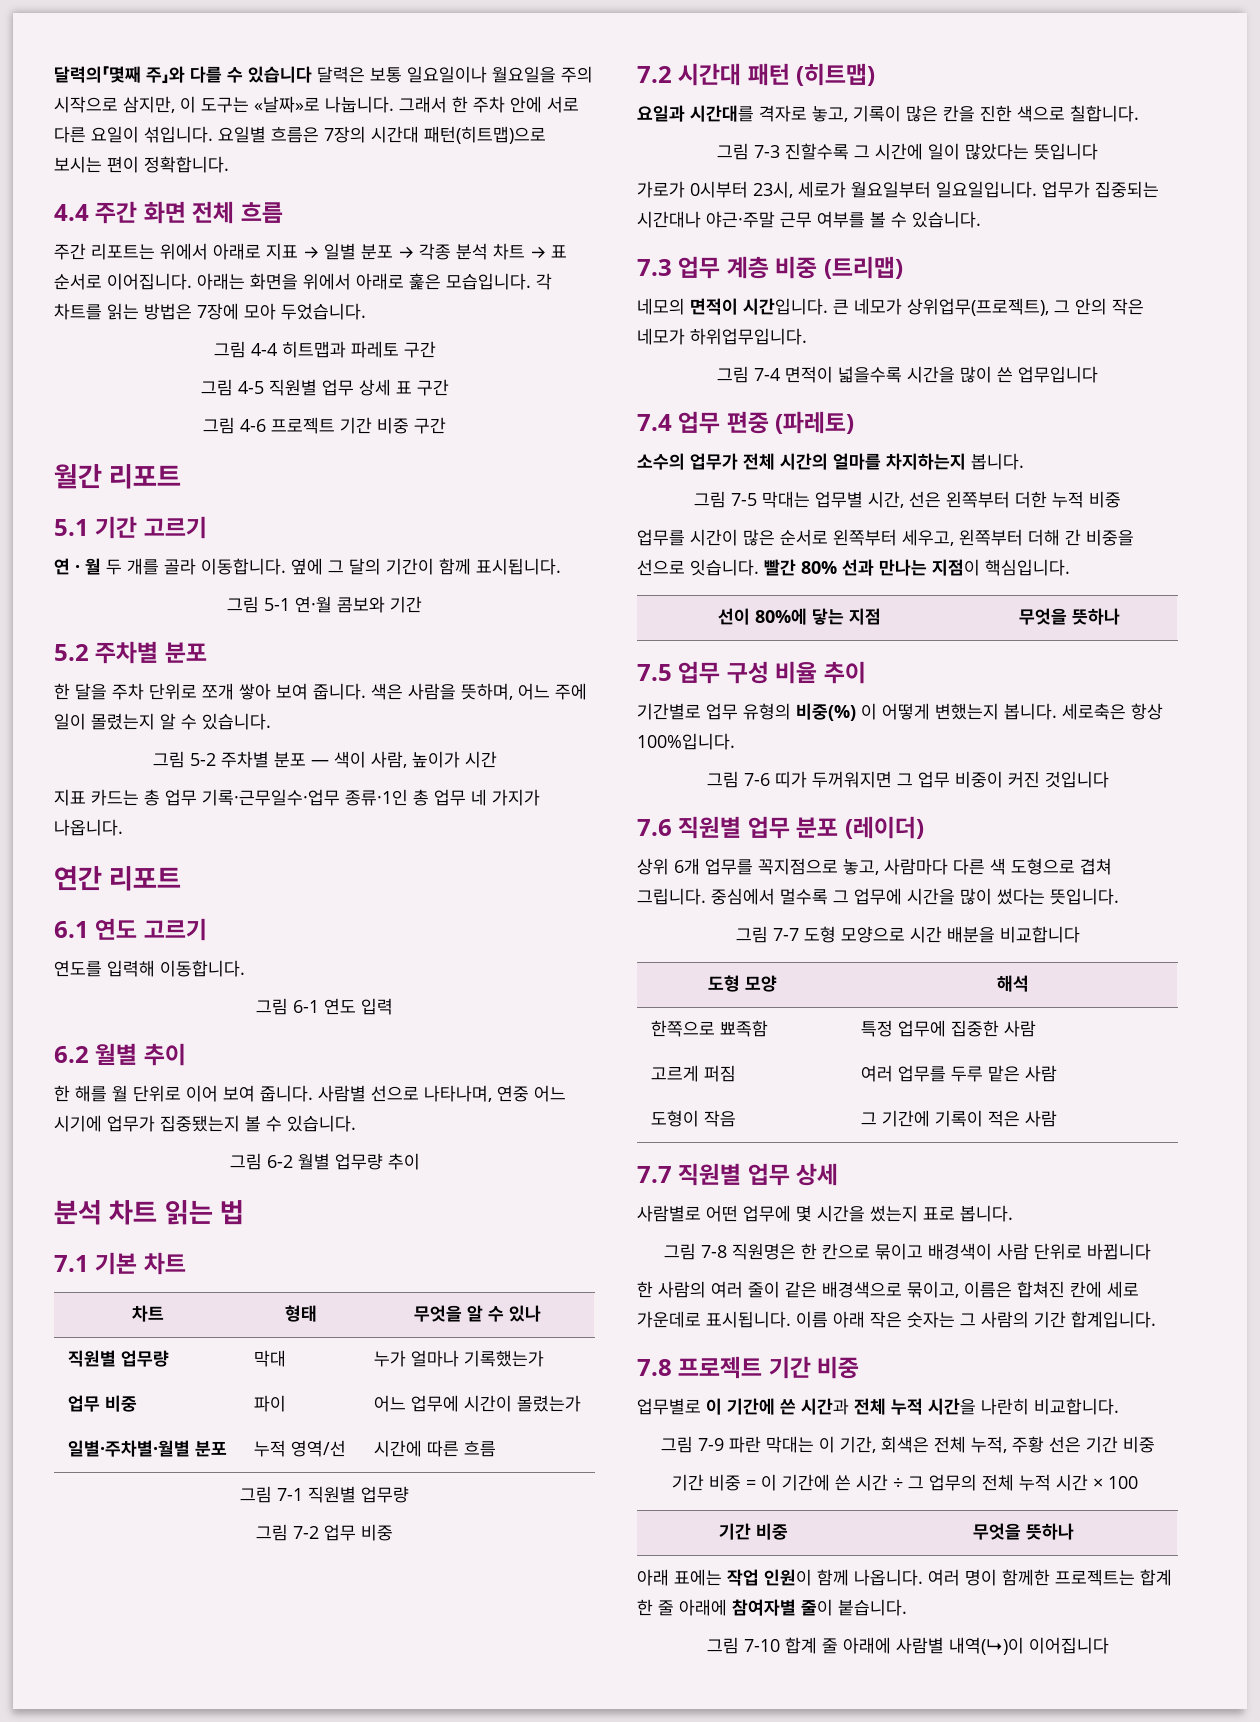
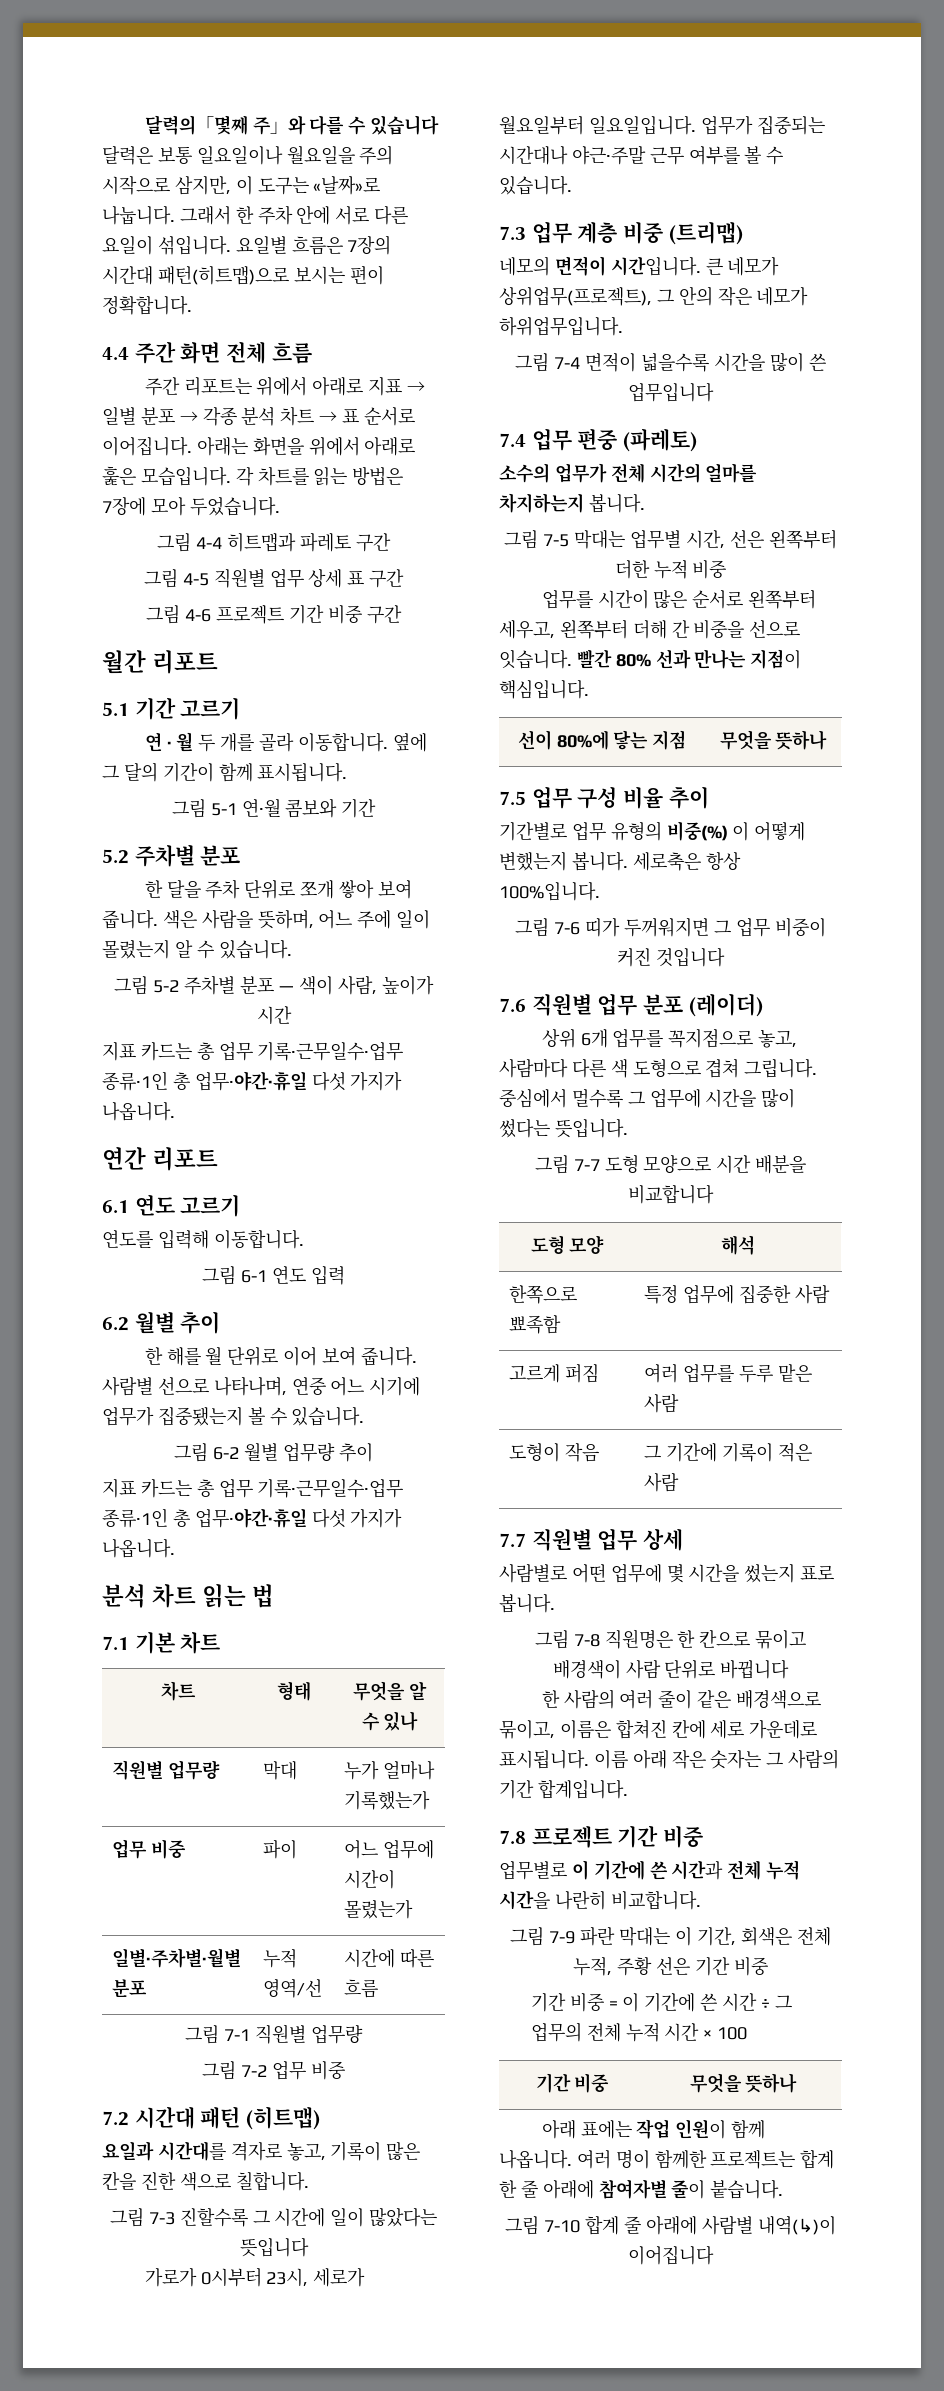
  그림 5-2 주차별 분포 — 색이 사람, 높이가 시간
- 지표 카드는 총 업무 기록·근무일수·업무 종류·1인 총 업무 네 가지가 나옵니다.
+ 지표 카드는 총 업무 기록·근무일수·업무 종류·1인 총 업무·야간·휴일 다섯 가지가 나옵니다.
  그림 6-2 월별 업무량 추이
+ 지표 카드는 총 업무 기록·근무일수·업무 종류·1인 총 업무·야간·휴일 다섯 가지가 나옵니다.

